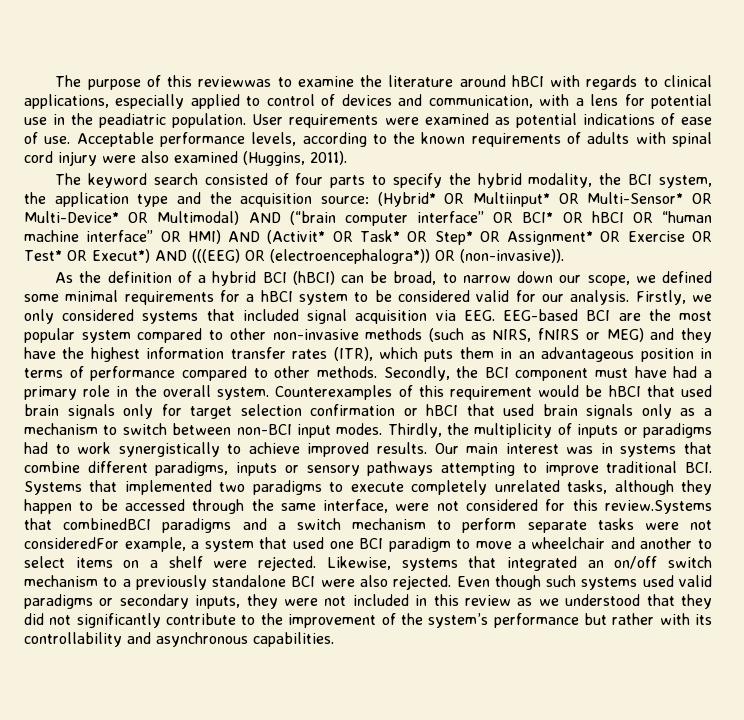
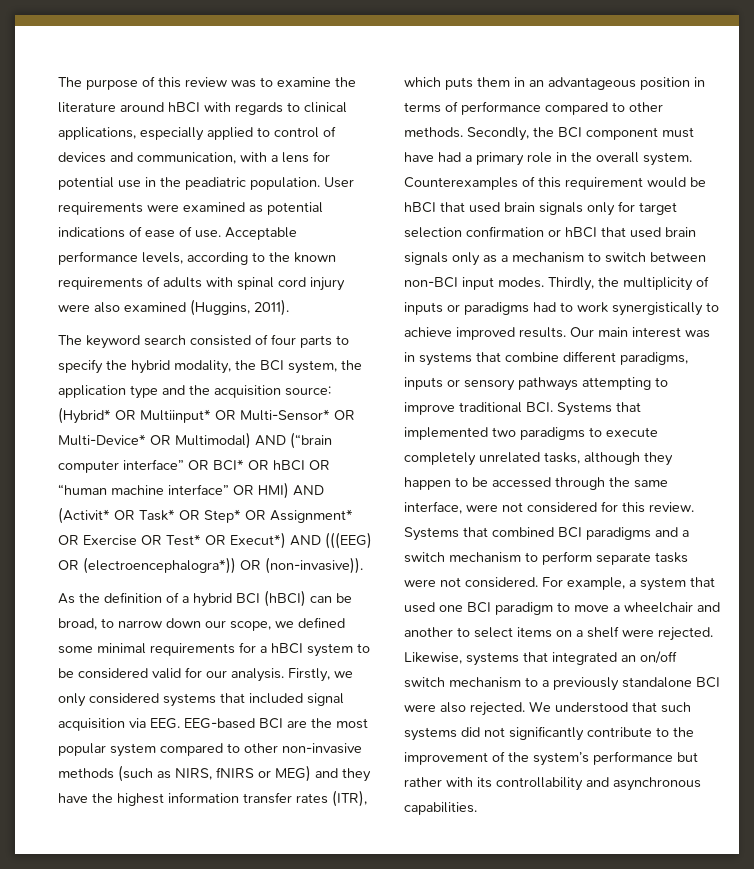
- The purpose of this reviewwas to examine the literature around hBCI with regards to clinical applications, especially applied to control of devices and communication, with a lens for potential use in the peadiatric population.
+ The purpose of this review was to examine the literature around hBCI with regards to clinical applications, especially applied to control of devices and communication, with a lens for potential use in the peadiatric population.
- Our main interest was in systems that combine different paradigms, inputs or sensory pathways attempting to improve traditional BCI. Systems that implemented two paradigms to execute completely unrelated tasks, although they happen to be accessed through the same interface, were not considered for this review.Systems that combinedBCI paradigms and a switch mechanism to perform separate tasks were not consideredFor example, a system that used one BCI paradigm to move a wheelchair and another to select items on a shelf were rejected.
+ Our main interest was in systems that combine different paradigms, inputs or sensory pathways attempting to improve traditional BCI. Systems that implemented two paradigms to execute completely unrelated tasks, although they happen to be accessed through the same interface, were not considered for this review. Systems that combined BCI paradigms and a switch mechanism to perform separate tasks were not considered. For example, a system that used one BCI paradigm to move a wheelchair and another to select items on a shelf were rejected.
- Even though such systems used valid paradigms or secondary inputs, they were not included in this review as we understood that they did not significantly contribute to the improvement of the system’s performance but rather with its controllability and asynchronous capabilities.
+ We understood that such systems did not significantly contribute to the improvement of the system’s performance but rather with its controllability and asynchronous capabilities.

